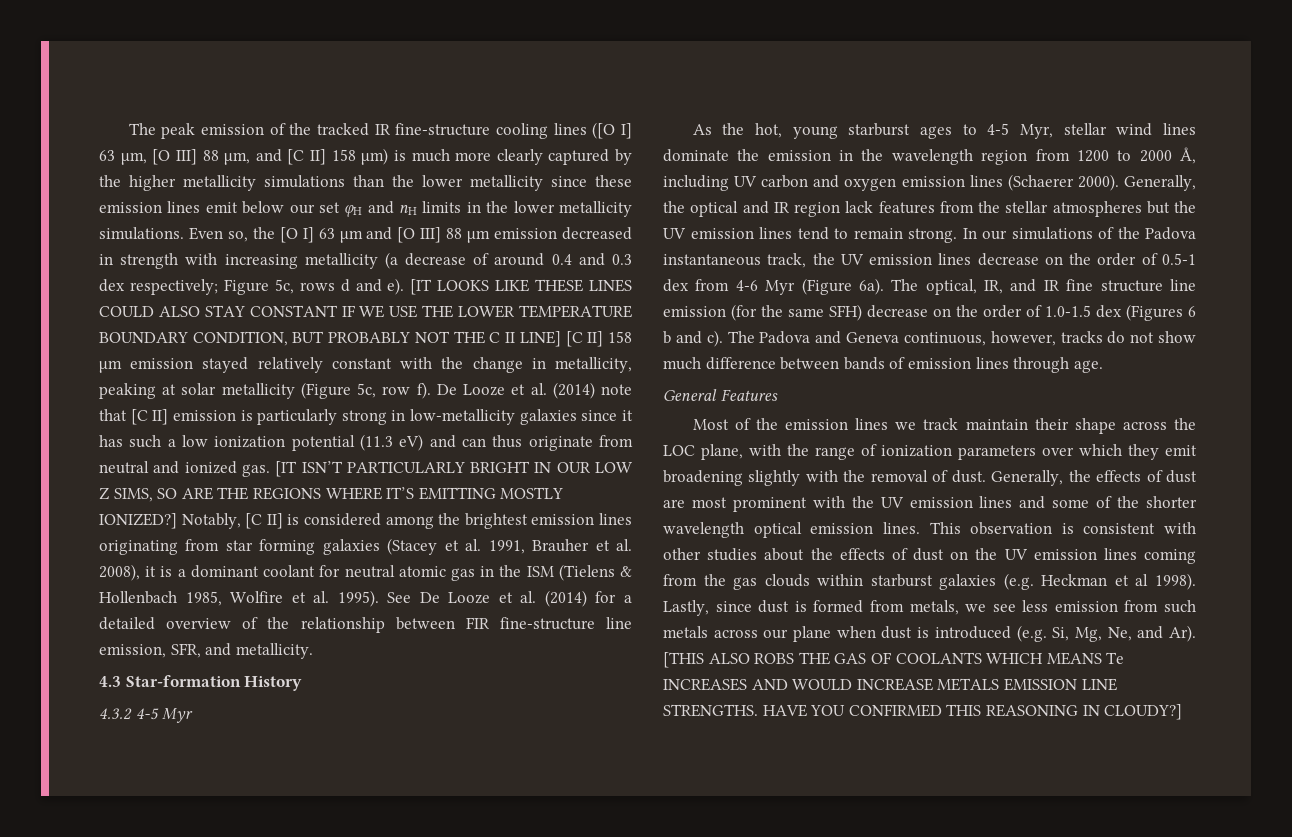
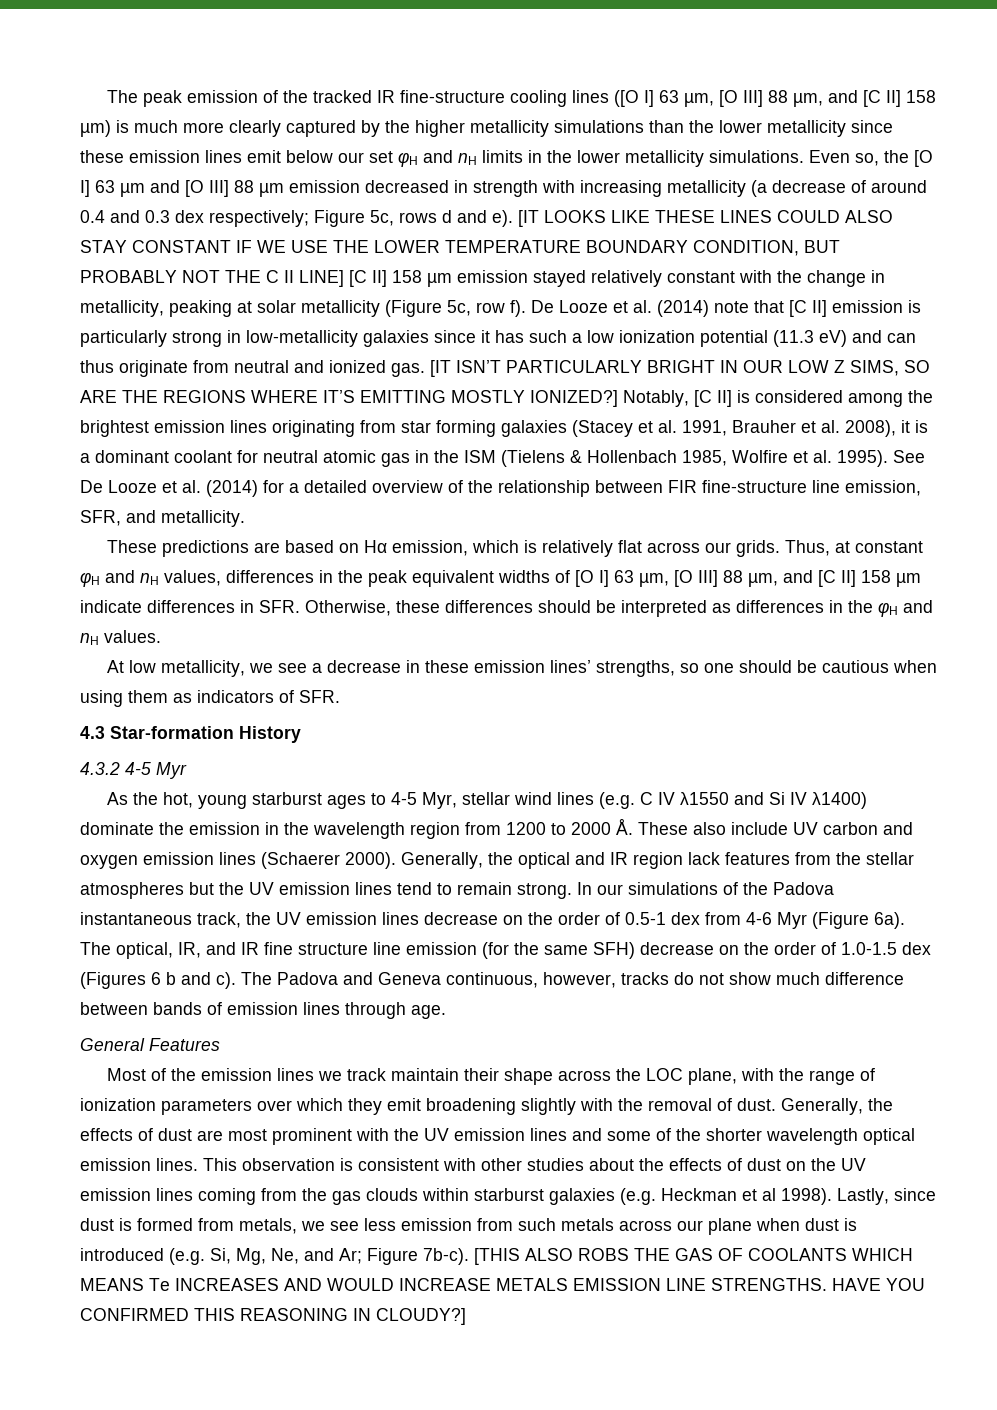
+ These predictions are based on Hα emission, which is relatively flat across our grids. Thus, at constant φH and nH values, differences in the peak equivalent widths of [O I] 63 µm, [O III] 88 µm, and [C II] 158 µm indicate differences in SFR. Otherwise, these differences should be interpreted as differences in the φH and nH values.
+ At low metallicity, we see a decrease in these emission lines’ strengths, so one should be cautious when using them as indicators of SFR.
- As the hot, young starburst ages to 4-5 Myr, stellar wind lines dominate the emission in the wavelength region from 1200 to 2000 Å, including UV carbon and oxygen emission lines (Schaerer 2000).
+ As the hot, young starburst ages to 4-5 Myr, stellar wind lines (e.g. C IV λ1550 and Si IV λ1400) dominate the emission in the wavelength region from 1200 to 2000 Å. These also include UV carbon and oxygen emission lines (Schaerer 2000).
- Lastly, since dust is formed from metals, we see less emission from such metals across our plane when dust is introduced (e.g. Si, Mg, Ne, and Ar). [THIS ALSO ROBS THE GAS OF COOLANTS WHICH MEANS Te INCREASES AND WOULD INCREASE METALS EMISSION LINE STRENGTHS.
+ Lastly, since dust is formed from metals, we see less emission from such metals across our plane when dust is introduced (e.g. Si, Mg, Ne, and Ar; Figure 7b-c). [THIS ALSO ROBS THE GAS OF COOLANTS WHICH MEANS Te INCREASES AND WOULD INCREASE METALS EMISSION LINE STRENGTHS.

